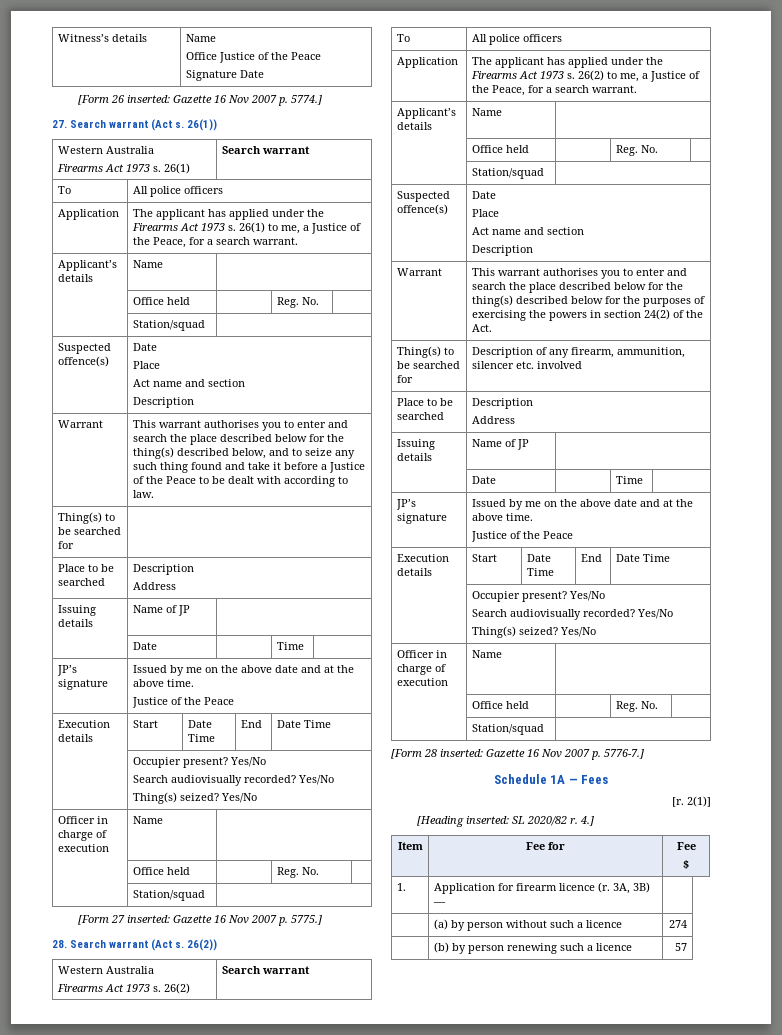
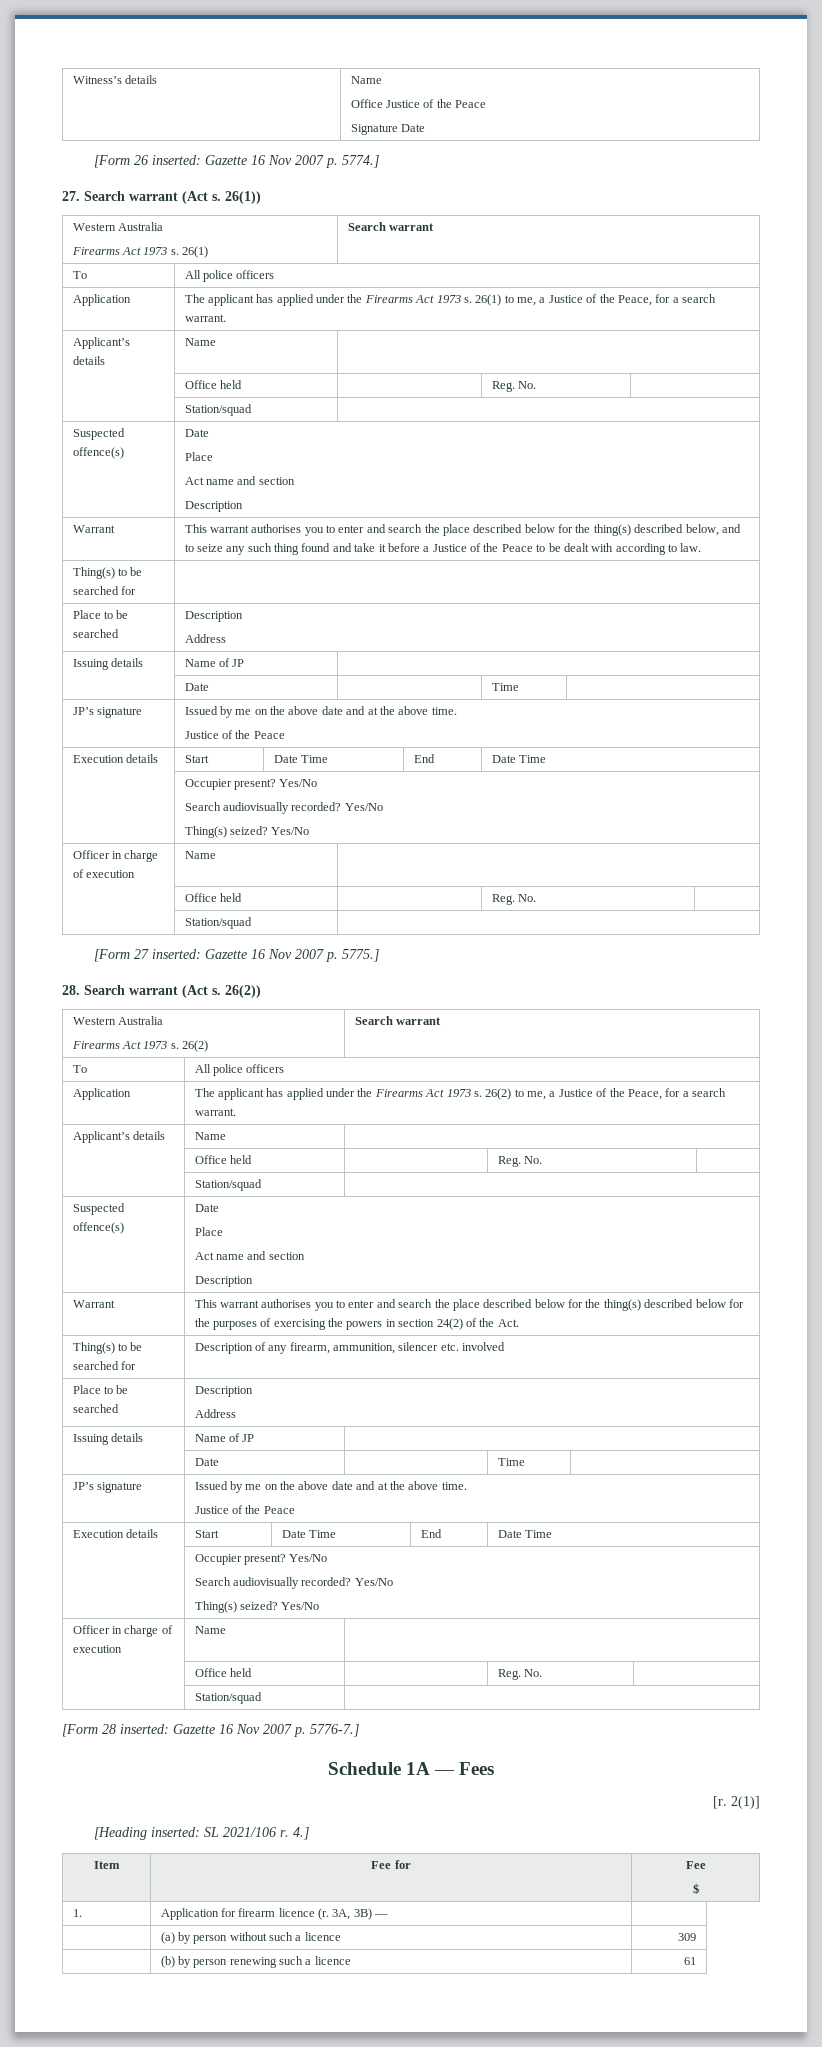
- [Heading inserted: SL 2020/82 r.
+ [Heading inserted: SL 2021/106 r.
- | (a) by person without such a licence | 274
+ | (a) by person without such a licence | 309
- | (b) by person renewing such a licence | 57
+ | (b) by person renewing such a licence | 61

